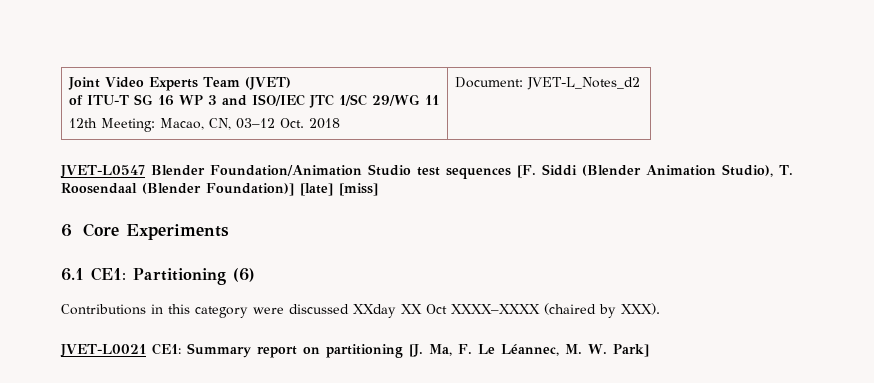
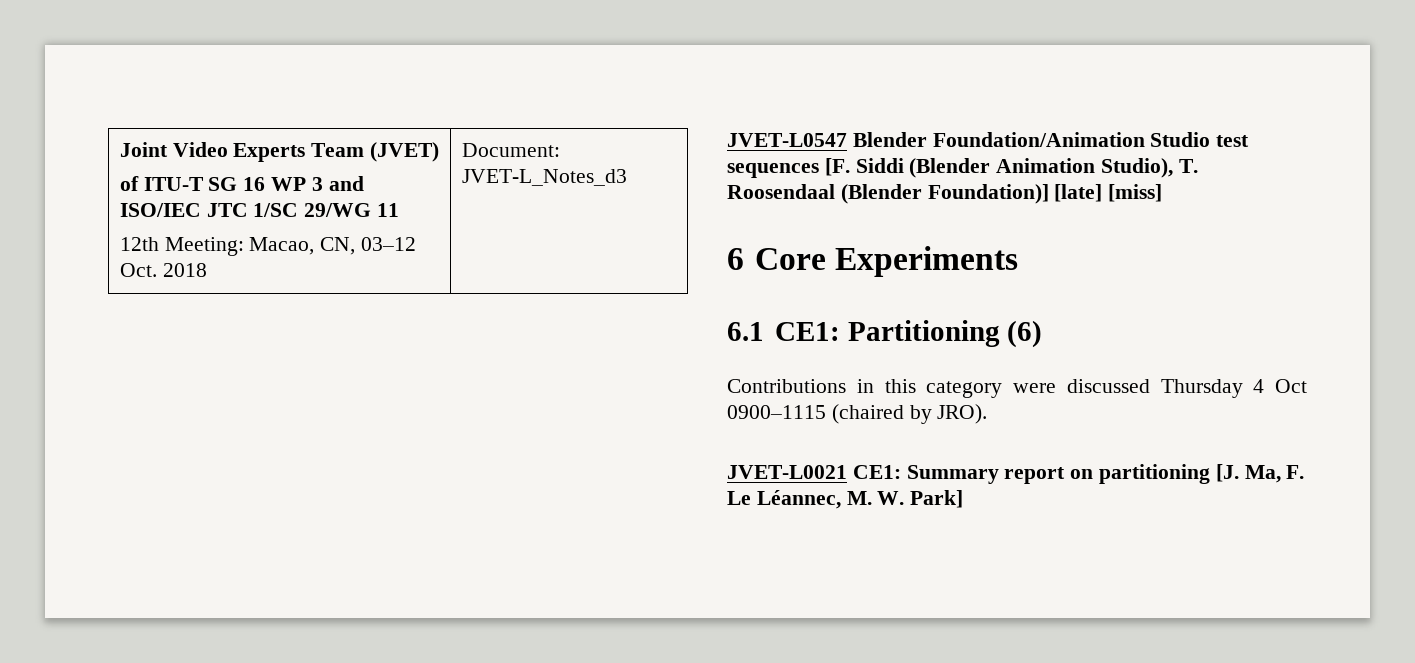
  Joint Video Experts Team (JVET)
  of ITU-T SG 16 WP 3 and ISO/IEC JTC 1/SC 29/WG 11
- 12th Meeting: Macao, CN, 03–12 Oct. 2018 | Document: JVET-L_Notes_d2
+ 12th Meeting: Macao, CN, 03–12 Oct. 2018 | Document: JVET-L_Notes_d3
- Contributions in this category were discussed XXday XX Oct XXXX–XXXX (chaired by XXX).
+ Contributions in this category were discussed Thursday 4 Oct 0900–1115 (chaired by JRO).

